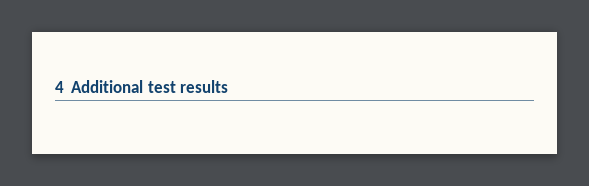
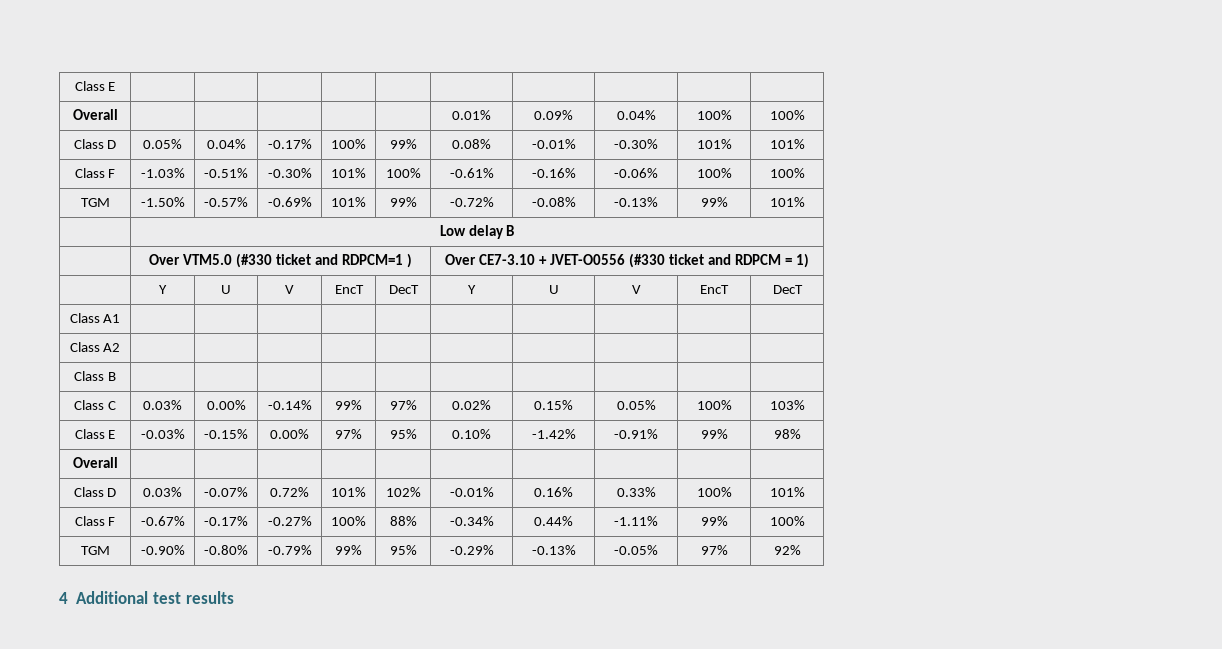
+ Class E | | | | | | | | | |
+ Overall | | | | | | 0.01% | 0.09% | 0.04% | 100% | 100%
+ Class D | 0.05% | 0.04% | -0.17% | 100% | 99% | 0.08% | -0.01% | -0.30% | 101% | 101%
+ Class F | -1.03% | -0.51% | -0.30% | 101% | 100% | -0.61% | -0.16% | -0.06% | 100% | 100%
+ TGM | -1.50% | -0.57% | -0.69% | 101% | 99% | -0.72% | -0.08% | -0.13% | 99% | 101%
+ | Low delay B
+ | Over VTM5.0 (#330 ticket and RDPCM=1 ) | Over CE7-3.10 + JVET-O0556 (#330 ticket and RDPCM = 1)
+ | Y | U | V | EncT | DecT | Y | U | V | EncT | DecT
+ Class A1 | | | | | | | | | |
+ Class A2 | | | | | | | | | |
+ Class B | | | | | | | | | |
+ Class C | 0.03% | 0.00% | -0.14% | 99% | 97% | 0.02% | 0.15% | 0.05% | 100% | 103%
+ Class E | -0.03% | -0.15% | 0.00% | 97% | 95% | 0.10% | -1.42% | -0.91% | 99% | 98%
+ Overall | | | | | | | | | |
+ Class D | 0.03% | -0.07% | 0.72% | 101% | 102% | -0.01% | 0.16% | 0.33% | 100% | 101%
+ Class F | -0.67% | -0.17% | -0.27% | 100% | 88% | -0.34% | 0.44% | -1.11% | 99% | 100%
+ TGM | -0.90% | -0.80% | -0.79% | 99% | 95% | -0.29% | -0.13% | -0.05% | 97% | 92%

